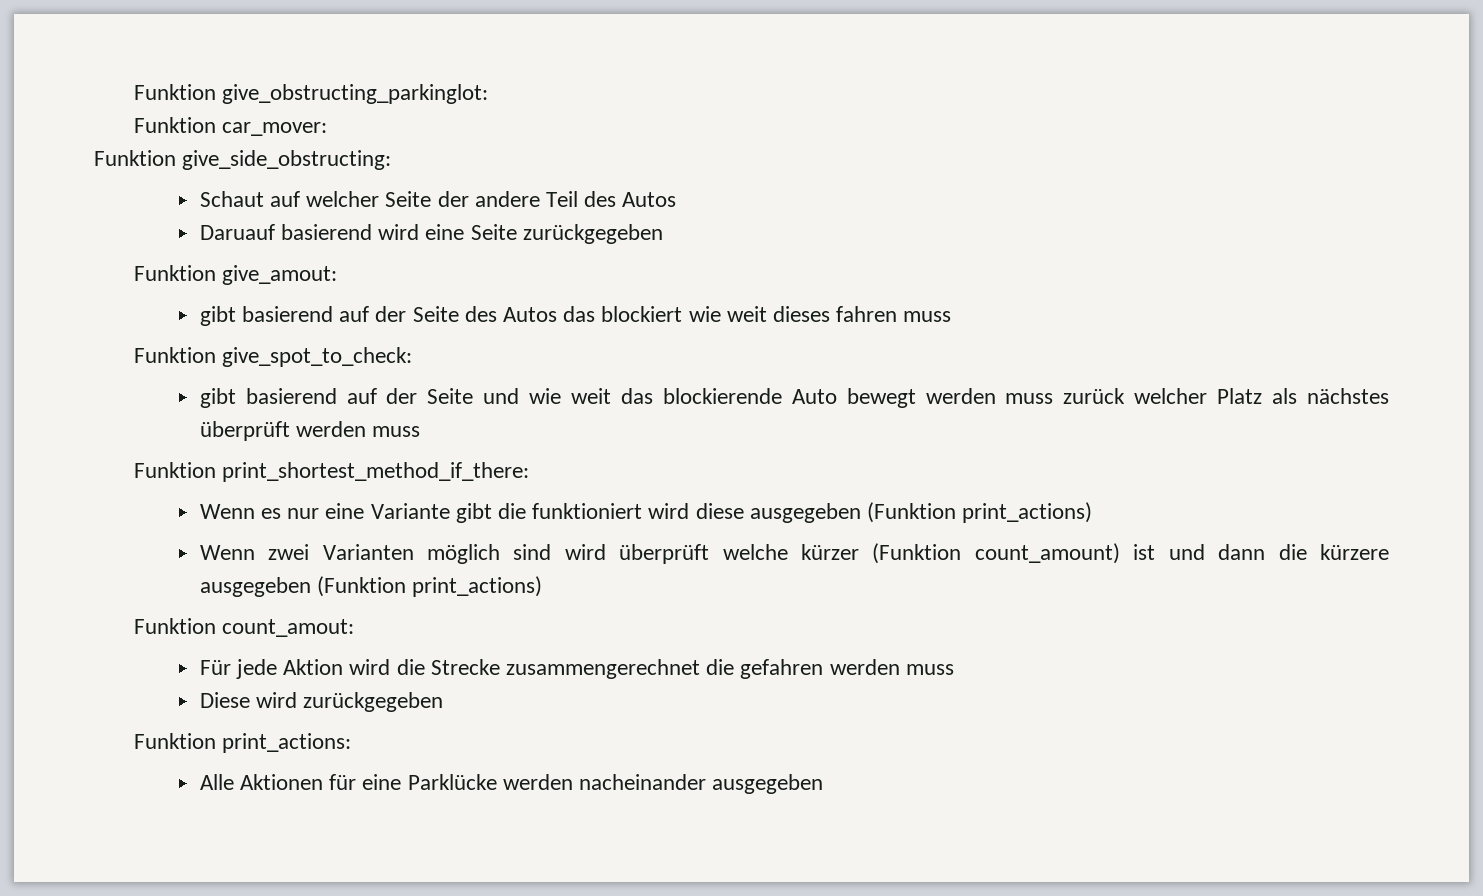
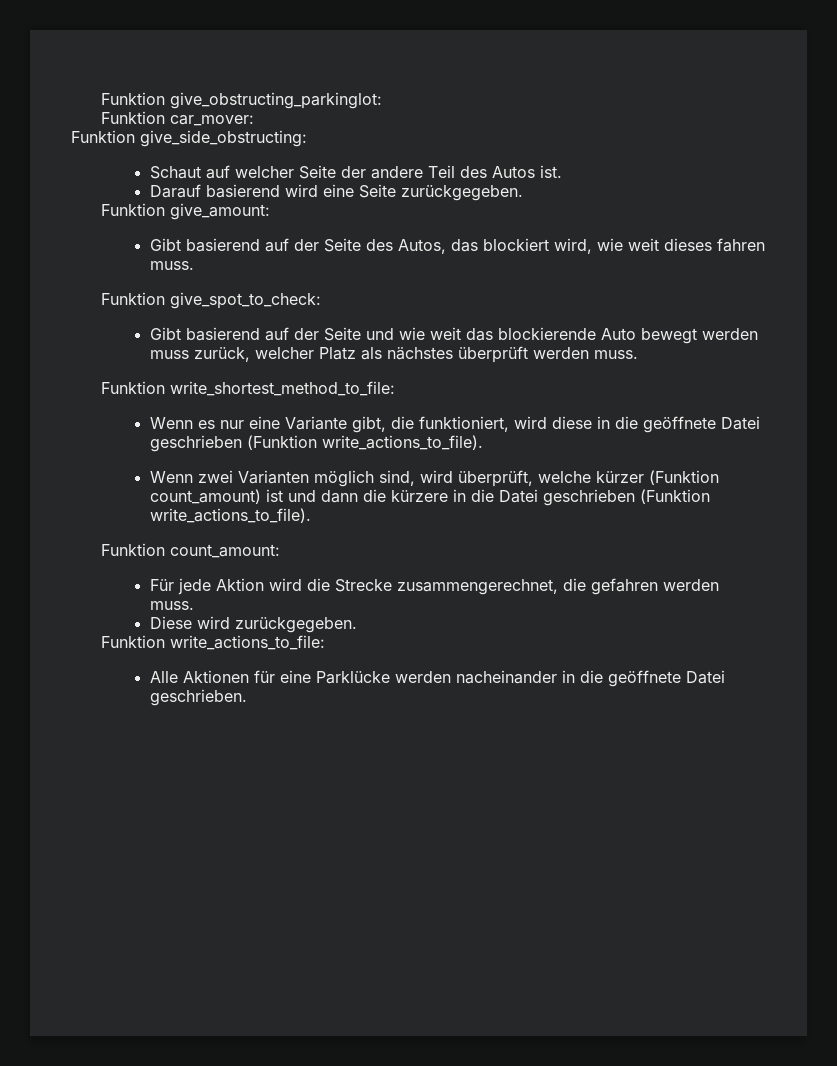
- Schaut auf welcher Seite der andere Teil des Autos
- Daruauf basierend wird eine Seite zurückgegeben
- Funktion give_amout:
- gibt basierend auf der Seite des Autos das blockiert wie weit dieses fahren muss
+ Schaut auf welcher Seite der andere Teil des Autos ist.
+ Darauf basierend wird eine Seite zurückgegeben.
+ Funktion give_amount:
+ Gibt basierend auf der Seite des Autos, das blockiert wird, wie weit dieses fahren muss.
- gibt basierend auf der Seite und wie weit das blockierende Auto bewegt werden muss zurück welcher Platz als nächstes überprüft werden muss
- Funktion print_shortest_method_if_there:
+ Gibt basierend auf der Seite und wie weit das blockierende Auto bewegt werden muss zurück, welcher Platz als nächstes überprüft werden muss.
+ Funktion write_shortest_method_to_file:
- Wenn es nur eine Variante gibt die funktioniert wird diese ausgegeben (Funktion print_actions)
+ Wenn es nur eine Variante gibt, die funktioniert, wird diese in die geöffnete Datei geschrieben (Funktion write_actions_to_file).
- Wenn zwei Varianten möglich sind wird überprüft welche kürzer (Funktion count_amount) ist und dann die kürzere ausgegeben (Funktion print_actions)
- Funktion count_amout:
+ Wenn zwei Varianten möglich sind, wird überprüft, welche kürzer (Funktion count_amount) ist und dann die kürzere in die Datei geschrieben (Funktion write_actions_to_file).
+ Funktion count_amount:
- Für jede Aktion wird die Strecke zusammengerechnet die gefahren werden muss
+ Für jede Aktion wird die Strecke zusammengerechnet, die gefahren werden muss.
- Diese wird zurückgegeben
- Funktion print_actions:
+ Diese wird zurückgegeben.
+ Funktion write_actions_to_file:
- Alle Aktionen für eine Parklücke werden nacheinander ausgegeben
+ Alle Aktionen für eine Parklücke werden nacheinander in die geöffnete Datei geschrieben.

